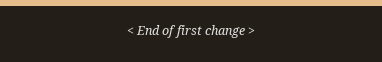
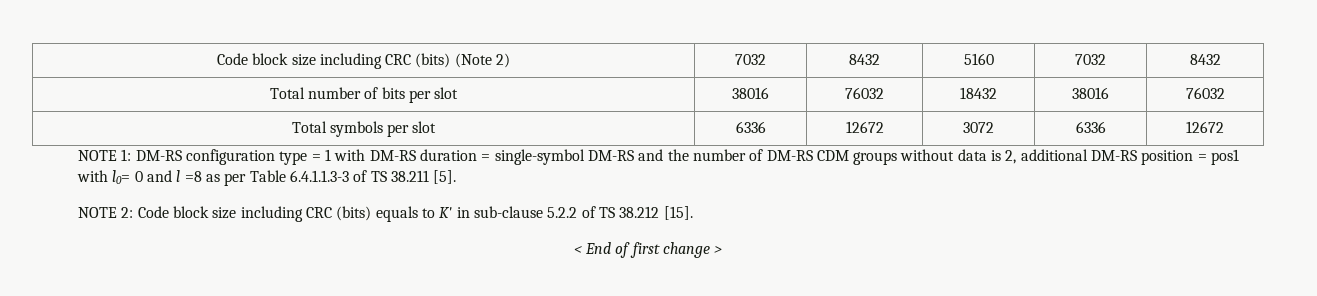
+ Code block size including CRC (bits) (Note 2) | 7032 | 8432 | 5160 | 7032 | 8432
+ Total number of bits per slot | 38016 | 76032 | 18432 | 38016 | 76032
+ Total symbols per slot | 6336 | 12672 | 3072 | 6336 | 12672
+ NOTE 1: DM-RS configuration type = 1 with DM-RS duration = single-symbol DM-RS and the number of DM-RS CDM groups without data is 2, additional DM-RS position = pos1 with l0= 0 and l =8 as per Table 6.4.1.1.3-3 of TS 38.211 [5].
+ NOTE 2: Code block size including CRC (bits) equals to K' in sub-clause 5.2.2 of TS 38.212 [15].

